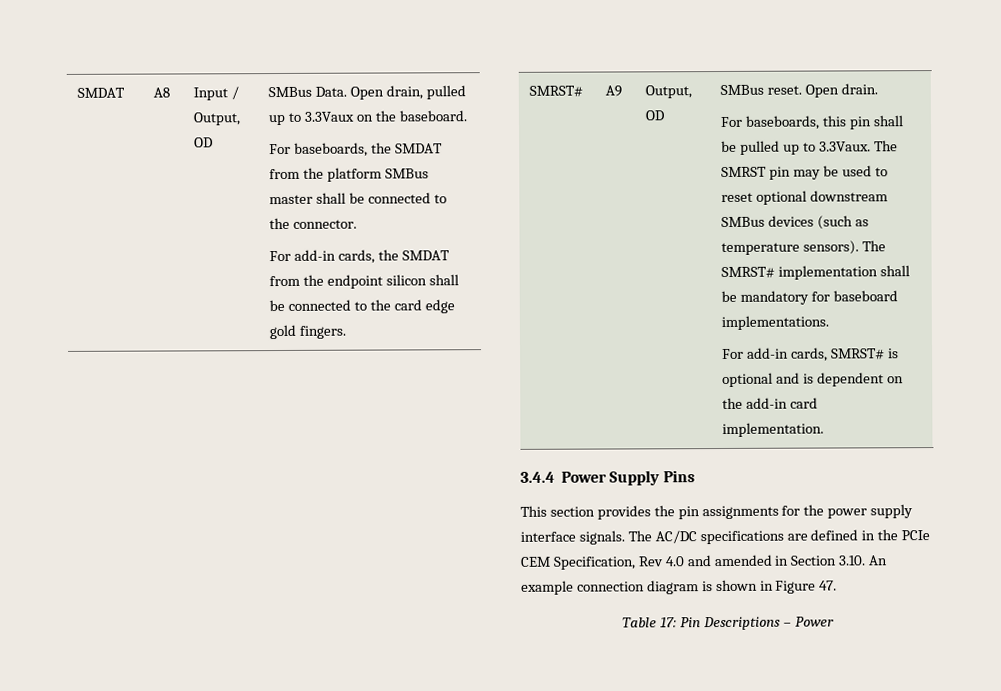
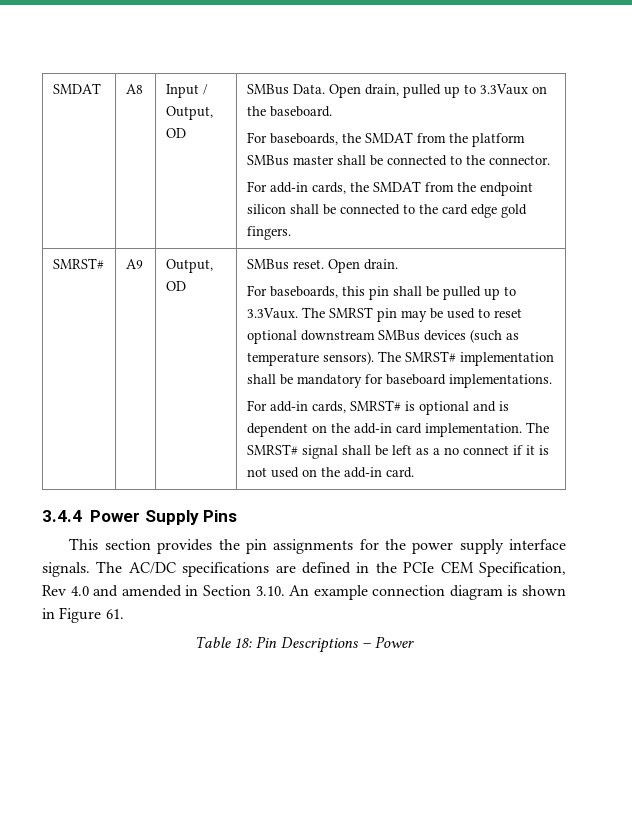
+ The SMRST# signal shall be left as a no connect if it is not used on the add-in card.
- The AC/DC specifications are defined in the PCIe CEM Specification, Rev 4.0 and amended in Section 3.10. An example connection diagram is shown in Figure 47.
+ The AC/DC specifications are defined in the PCIe CEM Specification, Rev 4.0 and amended in Section 3.10. An example connection diagram is shown in Figure 61.
- Table 17: Pin Descriptions – Power
+ Table 18: Pin Descriptions – Power

